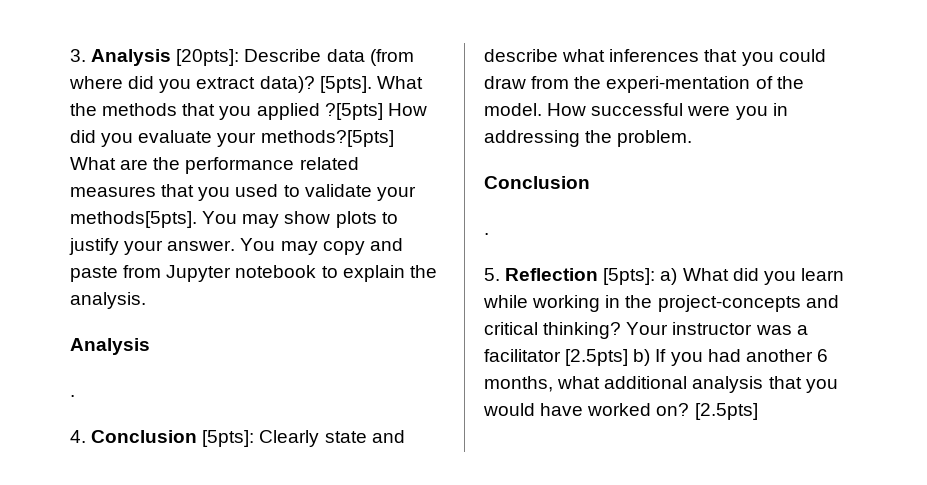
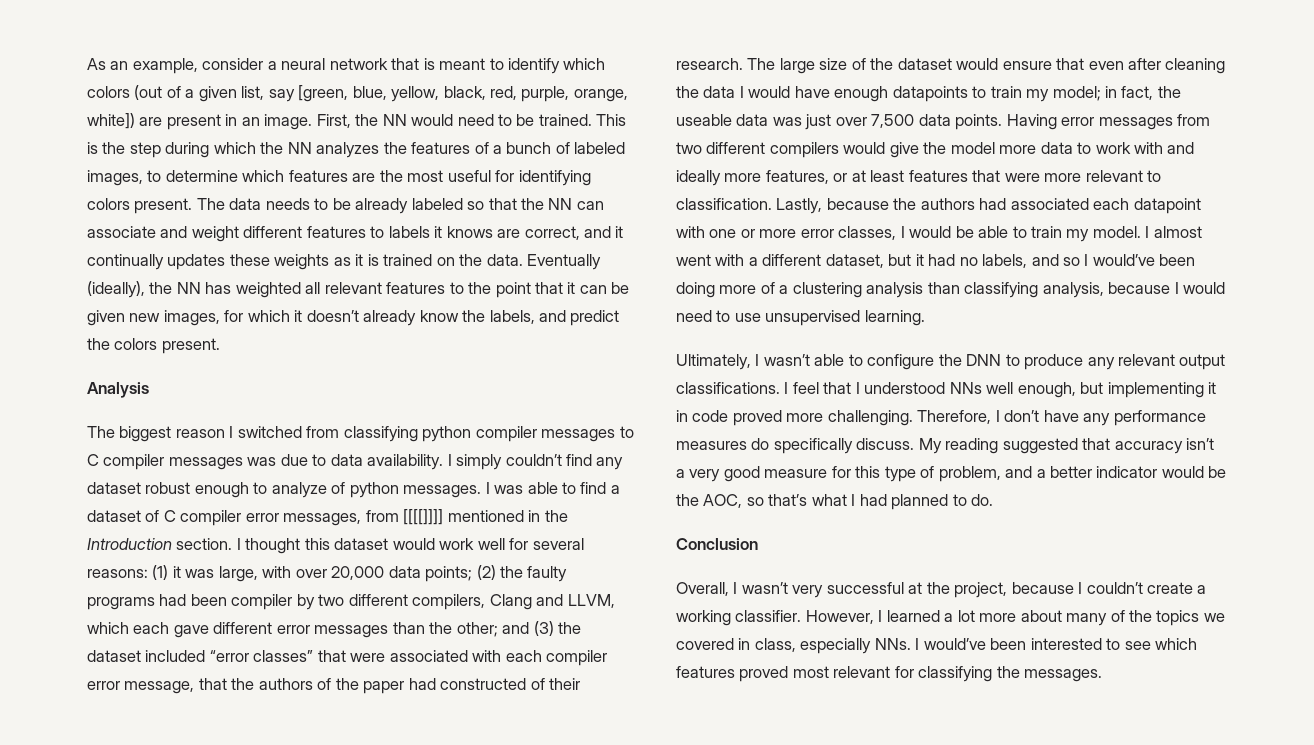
- 3. Analysis [20pts]: Describe data (from where did you extract data)? [5pts]. What the methods that you applied ?[5pts] How did you evaluate your methods?[5pts] What are the performance related measures that you used to validate your methods[5pts]. You may show plots to justify your answer. You may copy and paste from Jupyter notebook to explain the analysis.
+ As an example, consider a neural network that is meant to identify which colors (out of a given list, say [green, blue, yellow, black, red, purple, orange, white]) are present in an image. First, the NN would need to be trained. This is the step during which the NN analyzes the features of a bunch of labeled images, to determine which features are the most useful for identifying colors present. The data needs to be already labeled so that the NN can associate and weight different features to labels it knows are correct, and it continually updates these weights as it is trained on the data. Eventually (ideally), the NN has weighted all relevant features to the point that it can be given new images, for which it doesn’t already know the labels, and predict the colors present.
  Analysis
- .
- 4. Conclusion [5pts]: Clearly state and describe what inferences that you could draw from the experi-mentation of the model. How successful were you in addressing the problem.
+ The biggest reason I switched from classifying python compiler messages to C compiler messages was due to data availability. I simply couldn’t find any dataset robust enough to analyze of python messages. I was able to find a dataset of C compiler error messages, from [[[[]]]] mentioned in the Introduction section. I thought this dataset would work well for several reasons: (1) it was large, with over 20,000 data points; (2) the faulty programs had been compiler by two different compilers, Clang and LLVM, which each gave different error messages than the other; and (3) the dataset included “error classes” that were associated with each compiler error message, that the authors of the paper had constructed of their research. The large size of the dataset would ensure that even after cleaning the data I would have enough datapoints to train my model; in fact, the useable data was just over 7,500 data points. Having error messages from two different compilers would give the model more data to work with and ideally more features, or at least features that were more relevant to classification. Lastly, because the authors had associated each datapoint with one or more error classes, I would be able to train my model. I almost went with a different dataset, but it had no labels, and so I would’ve been doing more of a clustering analysis than classifying analysis, because I would need to use unsupervised learning.
+ Ultimately, I wasn’t able to configure the DNN to produce any relevant output classifications. I feel that I understood NNs well enough, but implementing it in code proved more challenging. Therefore, I don’t have any performance measures do specifically discuss. My reading suggested that accuracy isn’t a very good measure for this type of problem, and a better indicator would be the AOC, so that’s what I had planned to do.
  Conclusion
- .
- 5. Reflection [5pts]: a) What did you learn while working in the project-concepts and critical thinking? Your instructor was a facilitator [2.5pts] b) If you had another 6 months, what additional analysis that you would have worked on? [2.5pts]
+ Overall, I wasn’t very successful at the project, because I couldn’t create a working classifier. However, I learned a lot more about many of the topics we covered in class, especially NNs. I would’ve been interested to see which features proved most relevant for classifying the messages.

